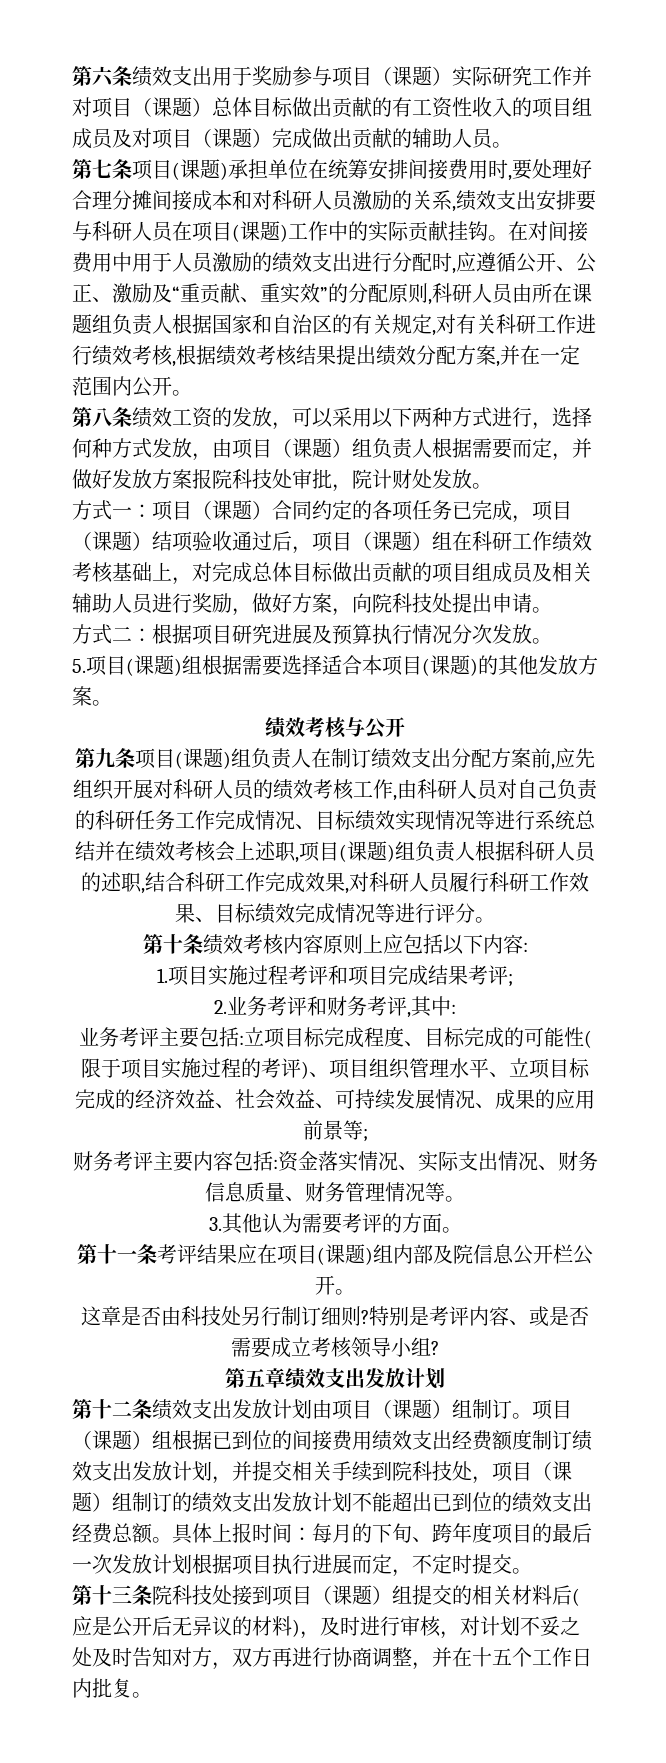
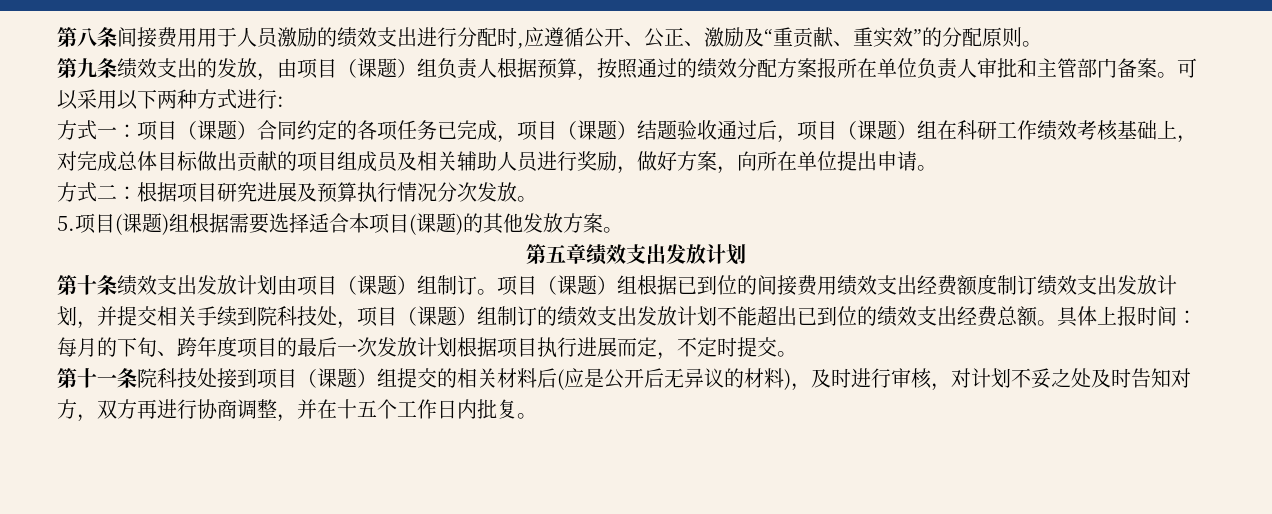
- 第六条绩效支出用于奖励参与项目（课题）实际研究工作并对项目（课题）总体目标做出贡献的有工资性收入的项目组成员及对项目（课题）完成做出贡献的辅助人员。
- 第七条项目(课题)承担单位在统筹安排间接费用时,要处理好合理分摊间接成本和对科研人员激励的关系,绩效支出安排要与科研人员在项目(课题)工作中的实际贡献挂钩。在对间接费用中用于人员激励的绩效支出进行分配时,应遵循公开、公正、激励及“重贡献、重实效”的分配原则,科研人员由所在课题组负责人根据国家和自治区的有关规定,对有关科研工作进行绩效考核,根据绩效考核结果提出绩效分配方案,并在一定范围内公开。
- 第八条绩效工资的发放，可以采用以下两种方式进行，选择何种方式发放，由项目（课题）组负责人根据需要而定，并做好发放方案报院科技处审批，院计财处发放。
+ 第八条间接费用用于人员激励的绩效支出进行分配时,应遵循公开、公正、激励及“重贡献、重实效”的分配原则。
+ 第九条绩效支出的发放，由项目（课题）组负责人根据预算，按照通过的绩效分配方案报所在单位负责人审批和主管部门备案。可以采用以下两种方式进行:
- 方式一：项目（课题）合同约定的各项任务已完成，项目（课题）结项验收通过后，项目（课题）组在科研工作绩效考核基础上，对完成总体目标做出贡献的项目组成员及相关辅助人员进行奖励，做好方案，向院科技处提出申请。
+ 方式一：项目（课题）合同约定的各项任务已完成，项目（课题）结题验收通过后，项目（课题）组在科研工作绩效考核基础上，对完成总体目标做出贡献的项目组成员及相关辅助人员进行奖励，做好方案，向所在单位提出申请。
- 绩效考核与公开
- 第九条项目(课题)组负责人在制订绩效支出分配方案前,应先组织开展对科研人员的绩效考核工作,由科研人员对自己负责的科研任务工作完成情况、目标绩效实现情况等进行系统总结并在绩效考核会上述职,项目(课题)组负责人根据科研人员的述职,结合科研工作完成效果,对科研人员履行科研工作效果、目标绩效完成情况等进行评分。
- 第十条绩效考核内容原则上应包括以下内容:
- 1.项目实施过程考评和项目完成结果考评;
- 2.业务考评和财务考评,其中:
- 业务考评主要包括:立项目标完成程度、目标完成的可能性(限于项目实施过程的考评)、项目组织管理水平、立项目标完成的经济效益、社会效益、可持续发展情况、成果的应用前景等;
- 财务考评主要内容包括:资金落实情况、实际支出情况、财务信息质量、财务管理情况等。
- 3.其他认为需要考评的方面。
- 第十一条考评结果应在项目(课题)组内部及院信息公开栏公开。
- 这章是否由科技处另行制订细则?特别是考评内容、或是否需要成立考核领导小组?
- 第十二条绩效支出发放计划由项目（课题）组制订。
+ 第十条绩效支出发放计划由项目（课题）组制订。
- 第十三条院科技处接到项目（课题）组提交的相关材料后(应是公开后无异议的材料)，及时进行审核，对计划不妥之处及时告知对方，双方再进行协商调整，并在十五个工作日内批复。
+ 第十一条院科技处接到项目（课题）组提交的相关材料后(应是公开后无异议的材料)，及时进行审核，对计划不妥之处及时告知对方，双方再进行协商调整，并在十五个工作日内批复。

